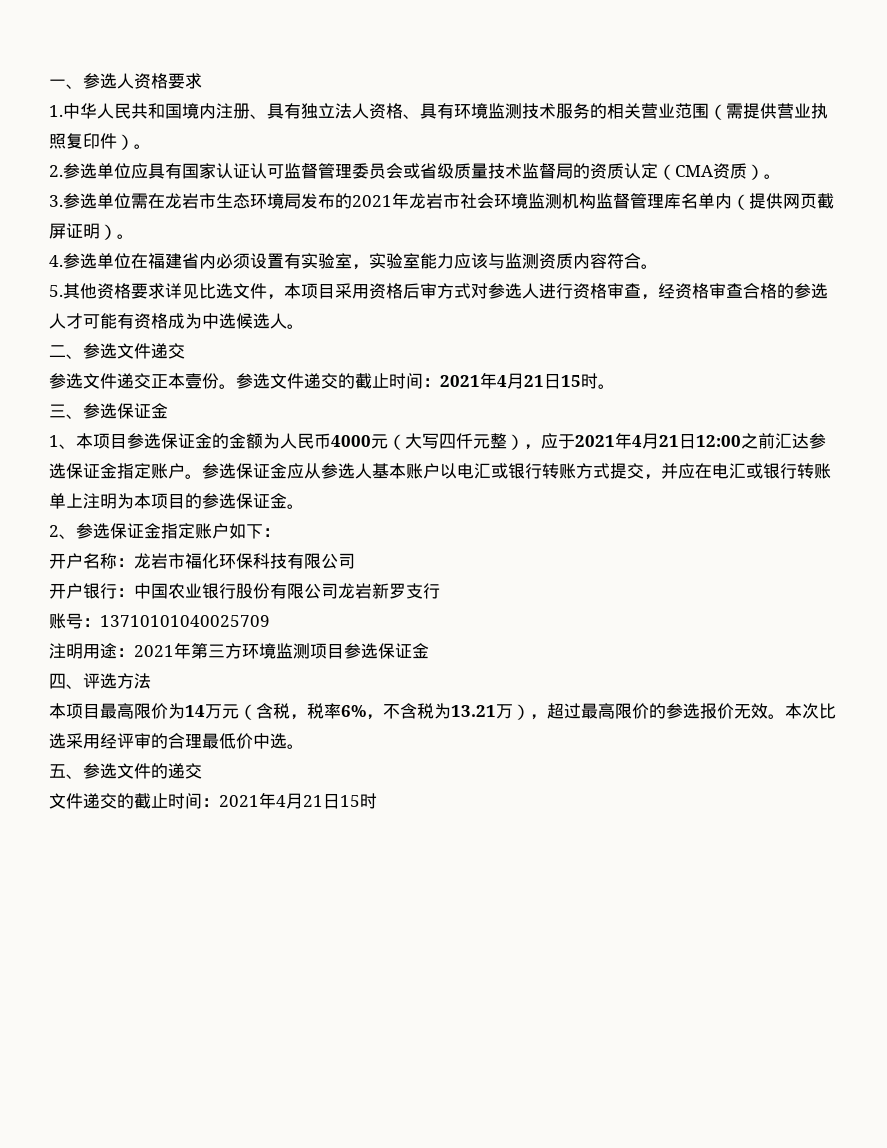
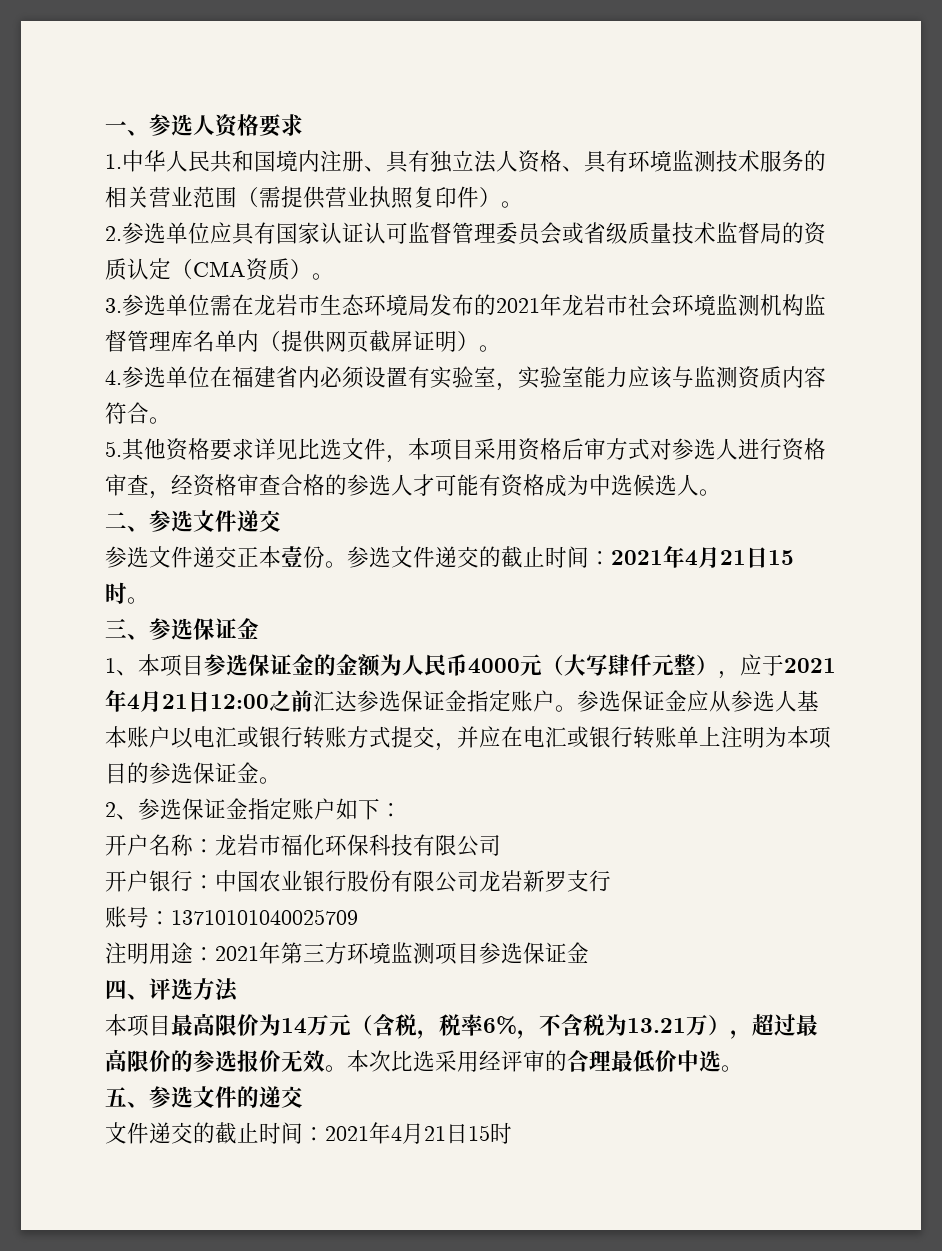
- 1、本项目参选保证金的金额为人民币4000元（大写四仟元整），应于2021年4月21日12:00之前汇达参选保证金指定账户。
+ 1、本项目参选保证金的金额为人民币4000元（大写肆仟元整），应于2021年4月21日12:00之前汇达参选保证金指定账户。

